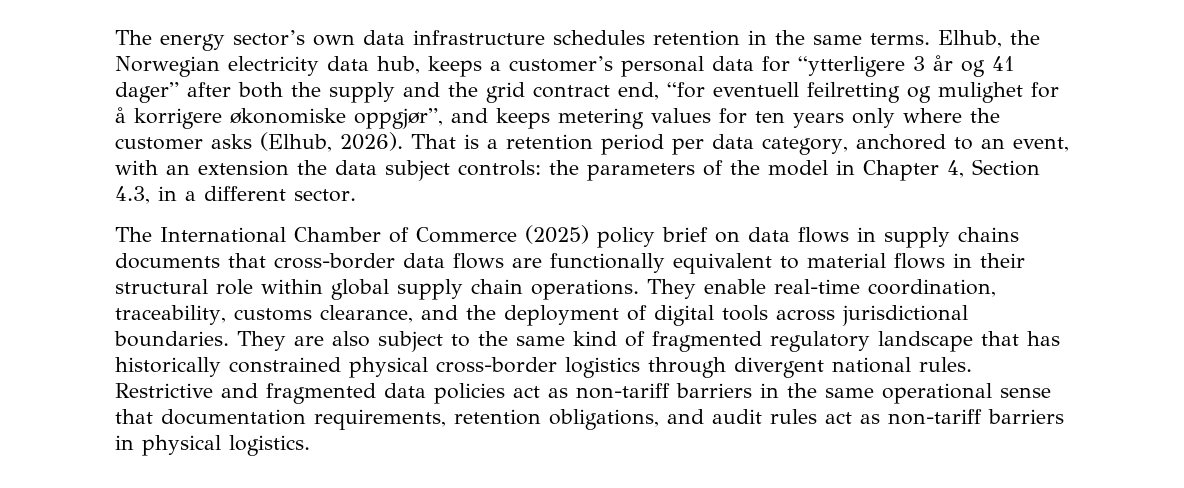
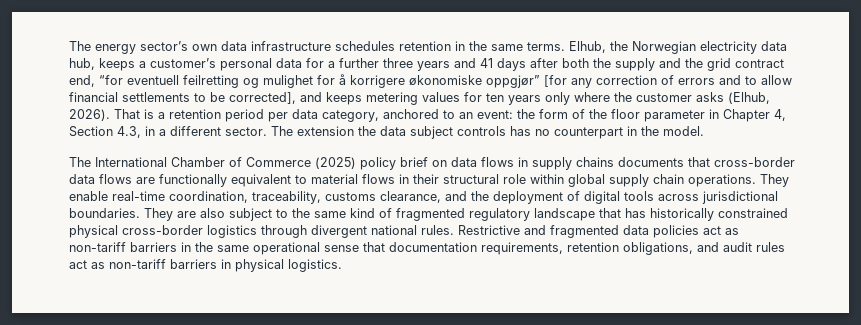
- Elhub, the Norwegian electricity data hub, keeps a customer’s personal data for “ytterligere 3 år og 41 dager” after both the supply and the grid contract end, “for eventuell feilretting og mulighet for å korrigere økonomiske oppgjør”, and keeps metering values for ten years only where the customer asks (Elhub, 2026).
+ Elhub, the Norwegian electricity data hub, keeps a customer’s personal data for a further three years and 41 days after both the supply and the grid contract end, “for eventuell feilretting og mulighet for å korrigere økonomiske oppgjør” [for any correction of errors and to allow financial settlements to be corrected], and keeps metering values for ten years only where the customer asks (Elhub, 2026).
- That is a retention period per data category, anchored to an event, with an extension the data subject controls: the parameters of the model in Chapter 4, Section 4.3, in a different sector.
+ That is a retention period per data category, anchored to an event: the form of the floor parameter in Chapter 4, Section 4.3, in a different sector. The extension the data subject controls has no counterpart in the model.

